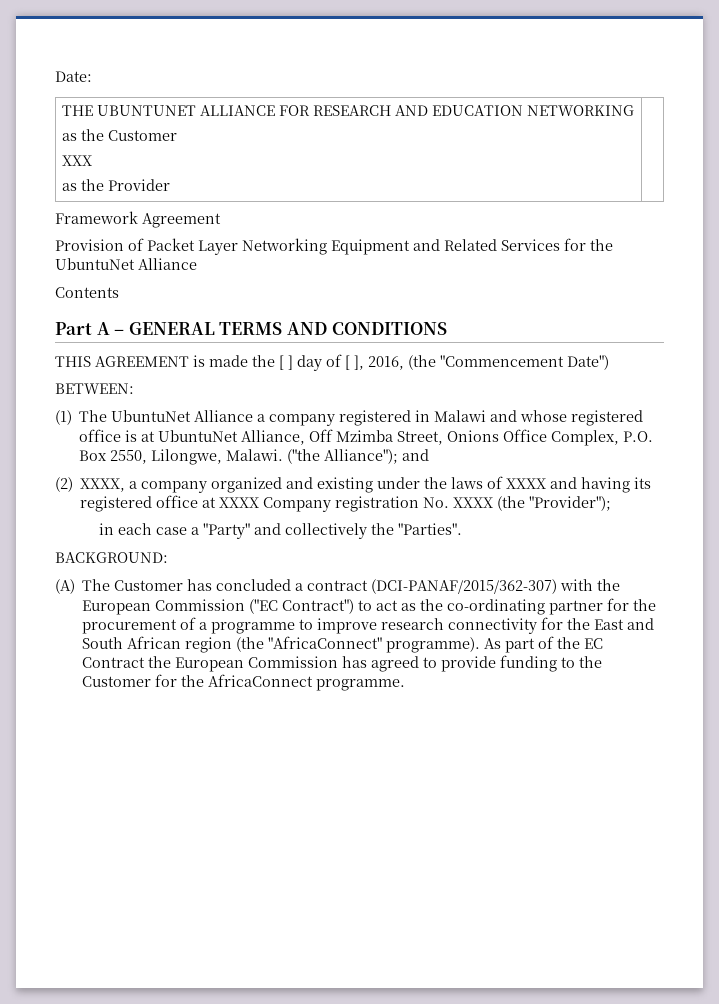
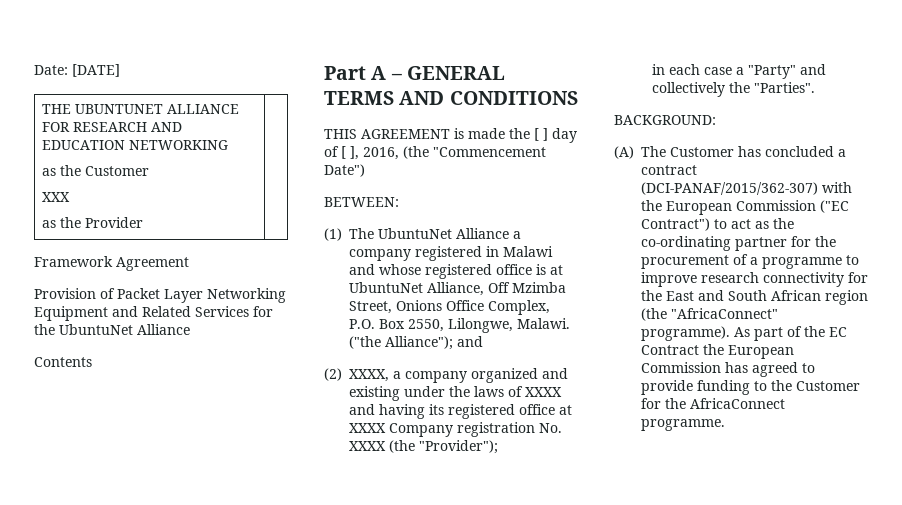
- Date:
+ Date: [DATE]

